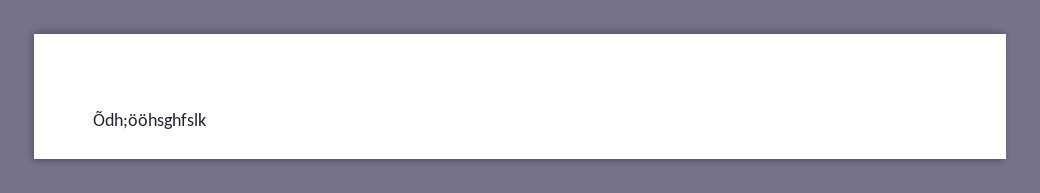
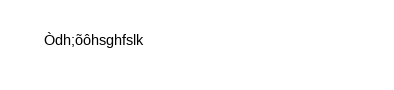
- Õdh;ööhsghfslk
+ Òdh;õôhsghfslk

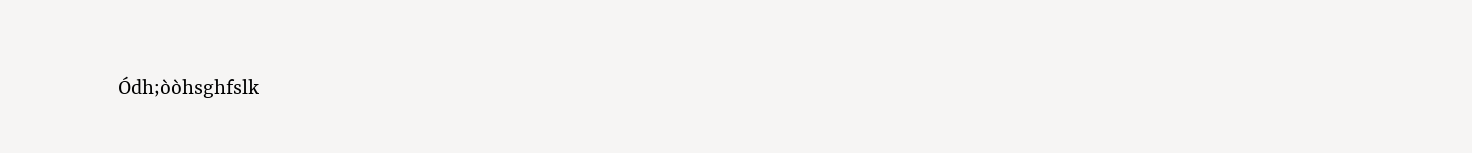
- Òdh;õôhsghfslk
+ Ódh;òòhsghfslk

